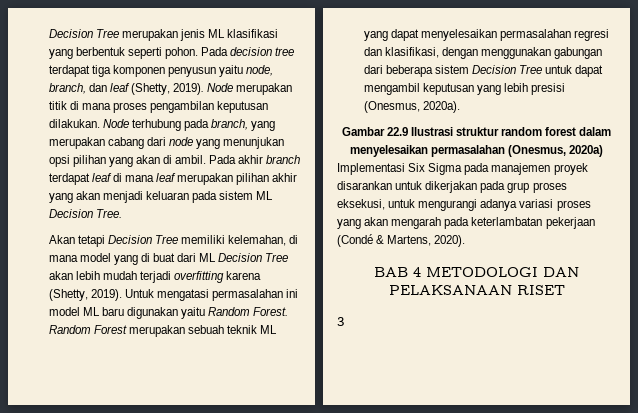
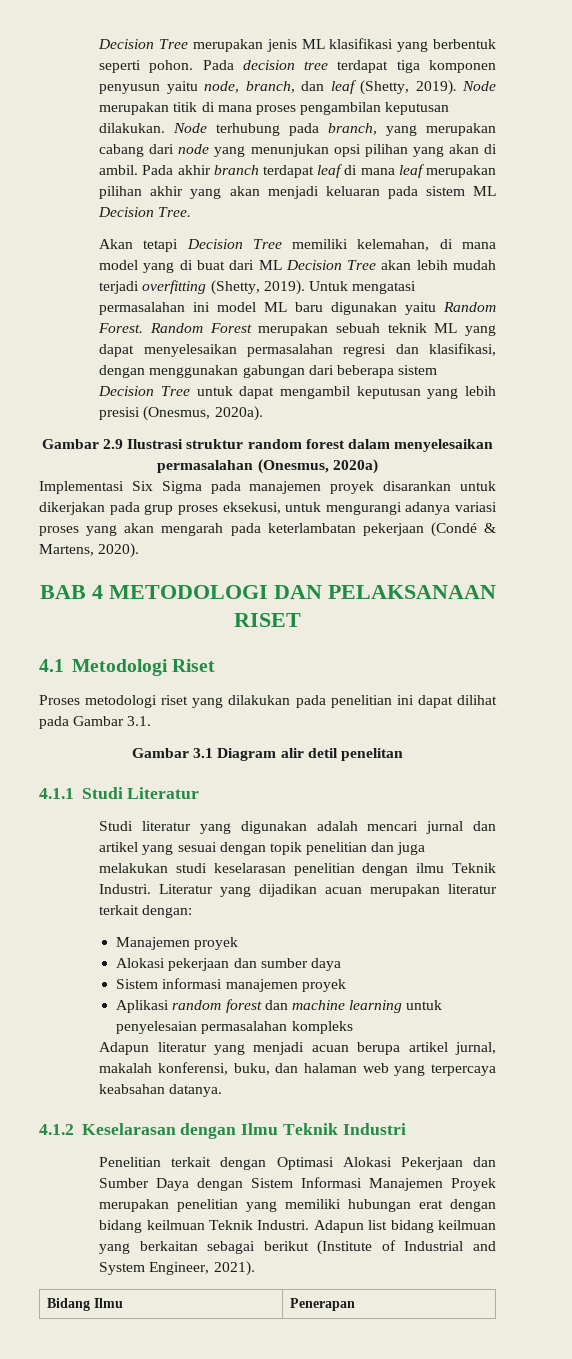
- Akan tetapi Decision Tree memiliki kelemahan, di mana model yang di buat dari ML Decision Tree akan lebih mudah terjadi overfitting karena (Shetty, 2019).
+ Akan tetapi Decision Tree memiliki kelemahan, di mana model yang di buat dari ML Decision Tree akan lebih mudah terjadi overfitting (Shetty, 2019).
- Gambar 22.9 Ilustrasi struktur random forest dalam menyelesaikan permasalahan (Onesmus, 2020a)
+ Gambar 2.9 Ilustrasi struktur random forest dalam menyelesaikan permasalahan (Onesmus, 2020a)
- 3
+ 4.1 Metodologi Riset
+ Proses metodologi riset yang dilakukan pada penelitian ini dapat dilihat pada Gambar 3.1.
+ Gambar 3.1 Diagram alir detil penelitan
+ 4.1.1 Studi Literatur
+ Studi literatur yang digunakan adalah mencari jurnal dan artikel yang sesuai dengan topik penelitian dan juga melakukan studi keselarasan penelitian dengan ilmu Teknik Industri. Literatur yang dijadikan acuan merupakan literatur terkait dengan:
+ Manajemen proyek
+ Alokasi pekerjaan dan sumber daya
+ Sistem informasi manajemen proyek
+ Aplikasi random forest dan machine learning untuk penyelesaian permasalahan kompleks
+ Adapun literatur yang menjadi acuan berupa artikel jurnal, makalah konferensi, buku, dan halaman web yang terpercaya keabsahan datanya.
+ 4.1.2 Keselarasan dengan Ilmu Teknik Industri
+ Penelitian terkait dengan Optimasi Alokasi Pekerjaan dan Sumber Daya dengan Sistem Informasi Manajemen Proyek merupakan penelitian yang memiliki hubungan erat dengan bidang keilmuan Teknik Industri. Adapun list bidang keilmuan yang berkaitan sebagai berikut (Institute of Industrial and System Engineer, 2021).
+ Bidang Ilmu | Penerapan

